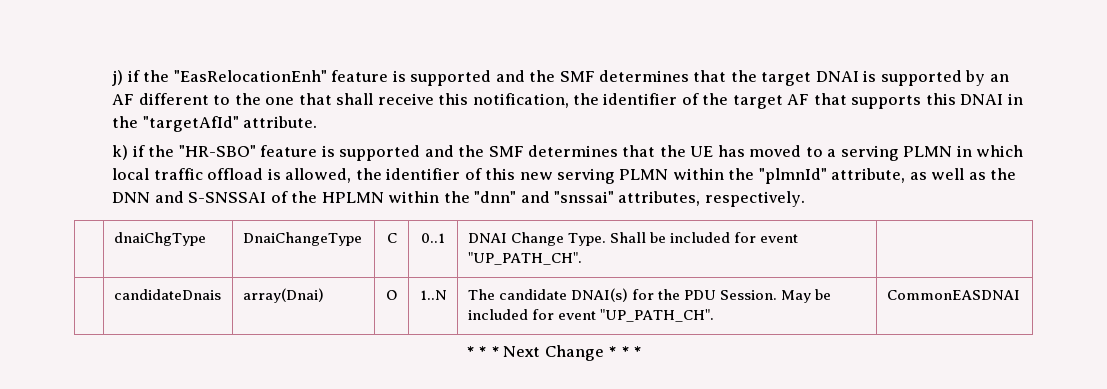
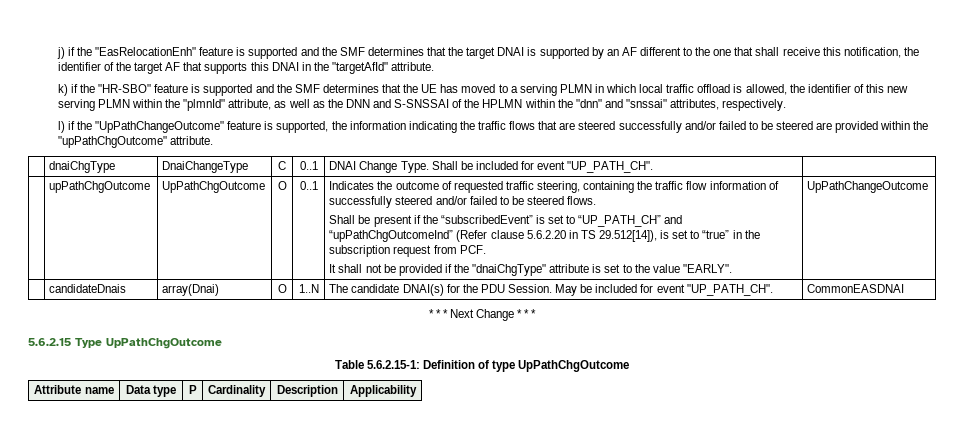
+ l) if the "UpPathChangeOutcome" feature is supported, the information indicating the traffic flows that are steered successfully and/or failed to be steered are provided within the "upPathChgOutcome" attribute.
+ upPathChgOutcome | UpPathChgOutcome | O | 0..1 | Indicates the outcome of requested traffic steering, containing the traffic flow information of successfully steered and/or failed to be steered flows.
+ Shall be present if the “subscribedEvent” is set to “UP_PATH_CH” and “upPathChgOutcomeInd” (Refer clause 5.6.2.20 in TS 29.512[14]), is set to “true” in the subscription request from PCF.
+ It shall not be provided if the "dnaiChgType" attribute is set to the value "EARLY". | UpPathChangeOutcome
+ 5.6.2.15 Type UpPathChgOutcome
+ Table 5.6.2.15-1: Definition of type UpPathChgOutcome
+ Attribute name | Data type | P | Cardinality | Description | Applicability

